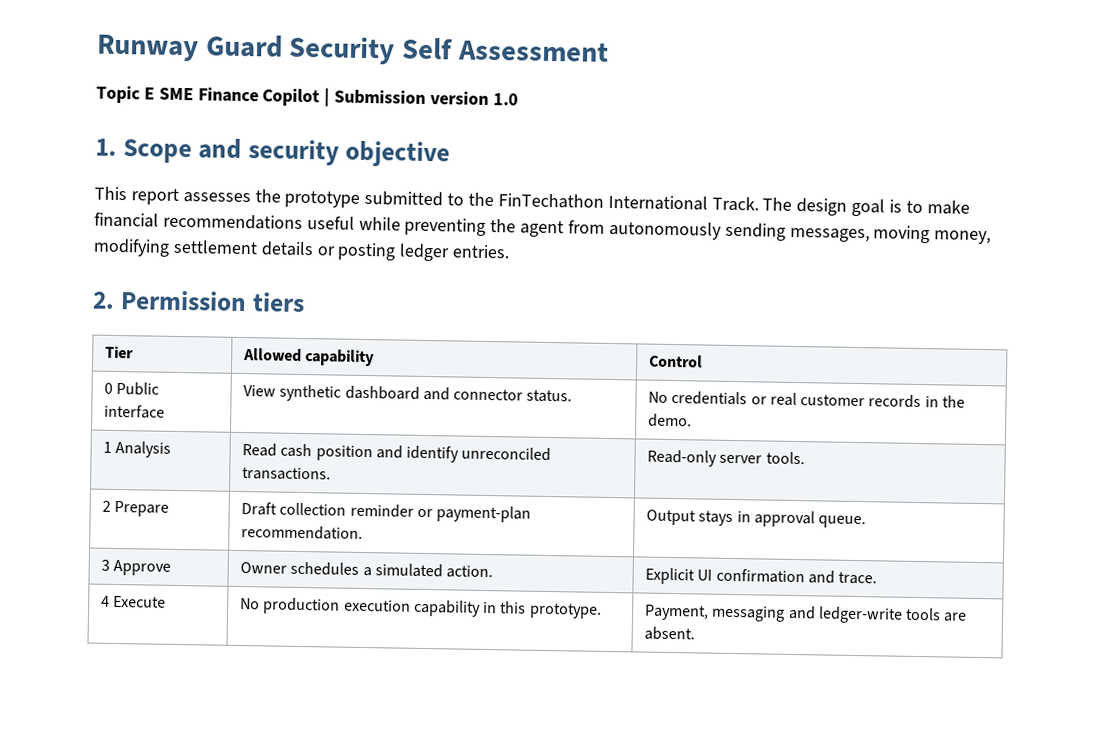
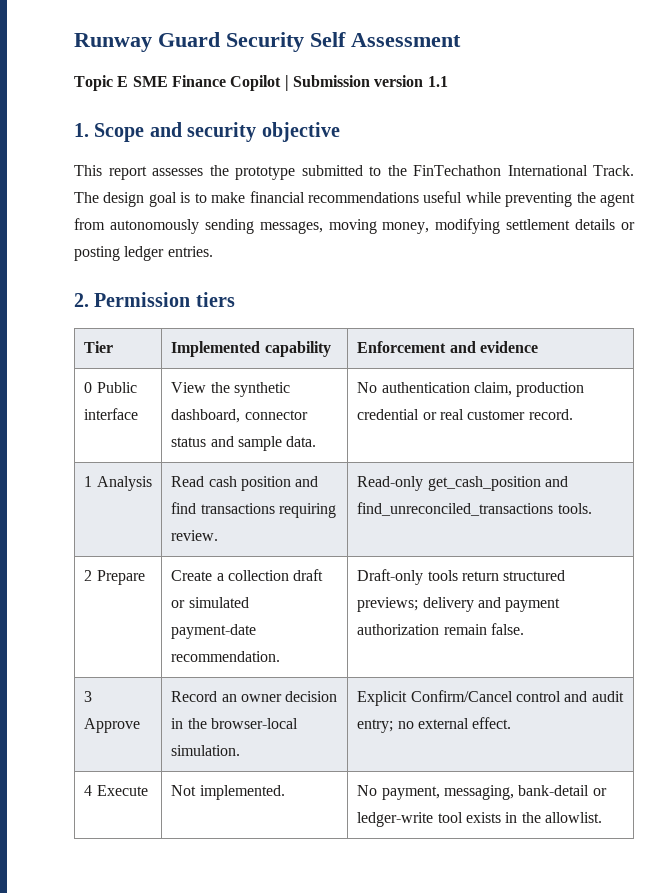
- Topic E SME Finance Copilot | Submission version 1.0
+ Topic E SME Finance Copilot | Submission version 1.1
- Tier | Allowed capability | Control
+ Tier | Implemented capability | Enforcement and evidence
- 0 Public interface | View synthetic dashboard and connector status. | No credentials or real customer records in the demo.
+ 0 Public interface | View the synthetic dashboard, connector status and sample data. | No authentication claim, production credential or real customer record.
- 1 Analysis | Read cash position and identify unreconciled transactions. | Read-only server tools.
- 2 Prepare | Draft collection reminder or payment-plan recommendation. | Output stays in approval queue.
- 3 Approve | Owner schedules a simulated action. | Explicit UI confirmation and trace.
+ 1 Analysis | Read cash position and find transactions requiring review. | Read-only get_cash_position and find_unreconciled_transactions tools.
+ 2 Prepare | Create a collection draft or simulated payment-date recommendation. | Draft-only tools return structured previews; delivery and payment authorization remain false.
+ 3 Approve | Record an owner decision in the browser-local simulation. | Explicit Confirm/Cancel control and audit entry; no external effect.
- 4 Execute | No production execution capability in this prototype. | Payment, messaging and ledger-write tools are absent.
+ 4 Execute | Not implemented. | No payment, messaging, bank-detail or ledger-write tool exists in the allowlist.

